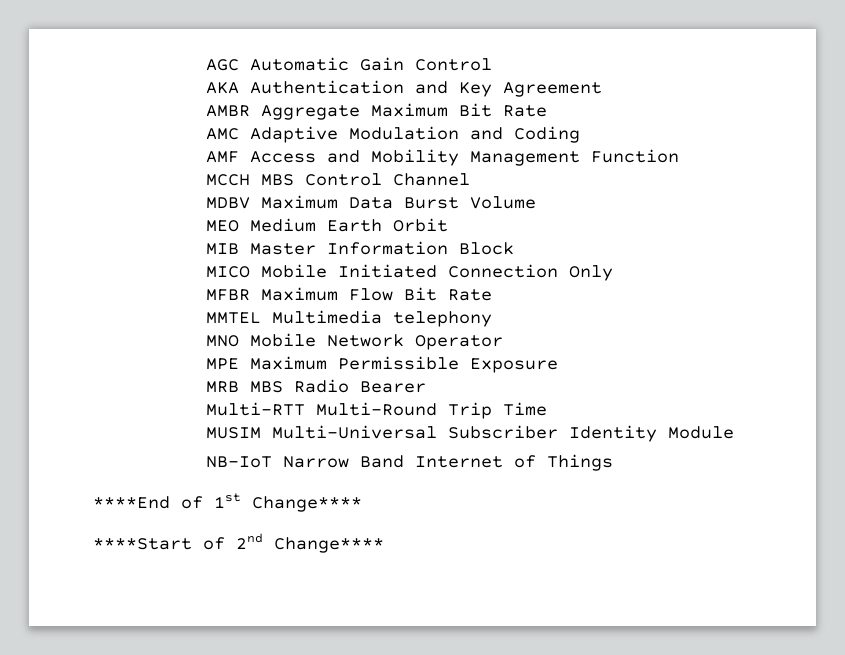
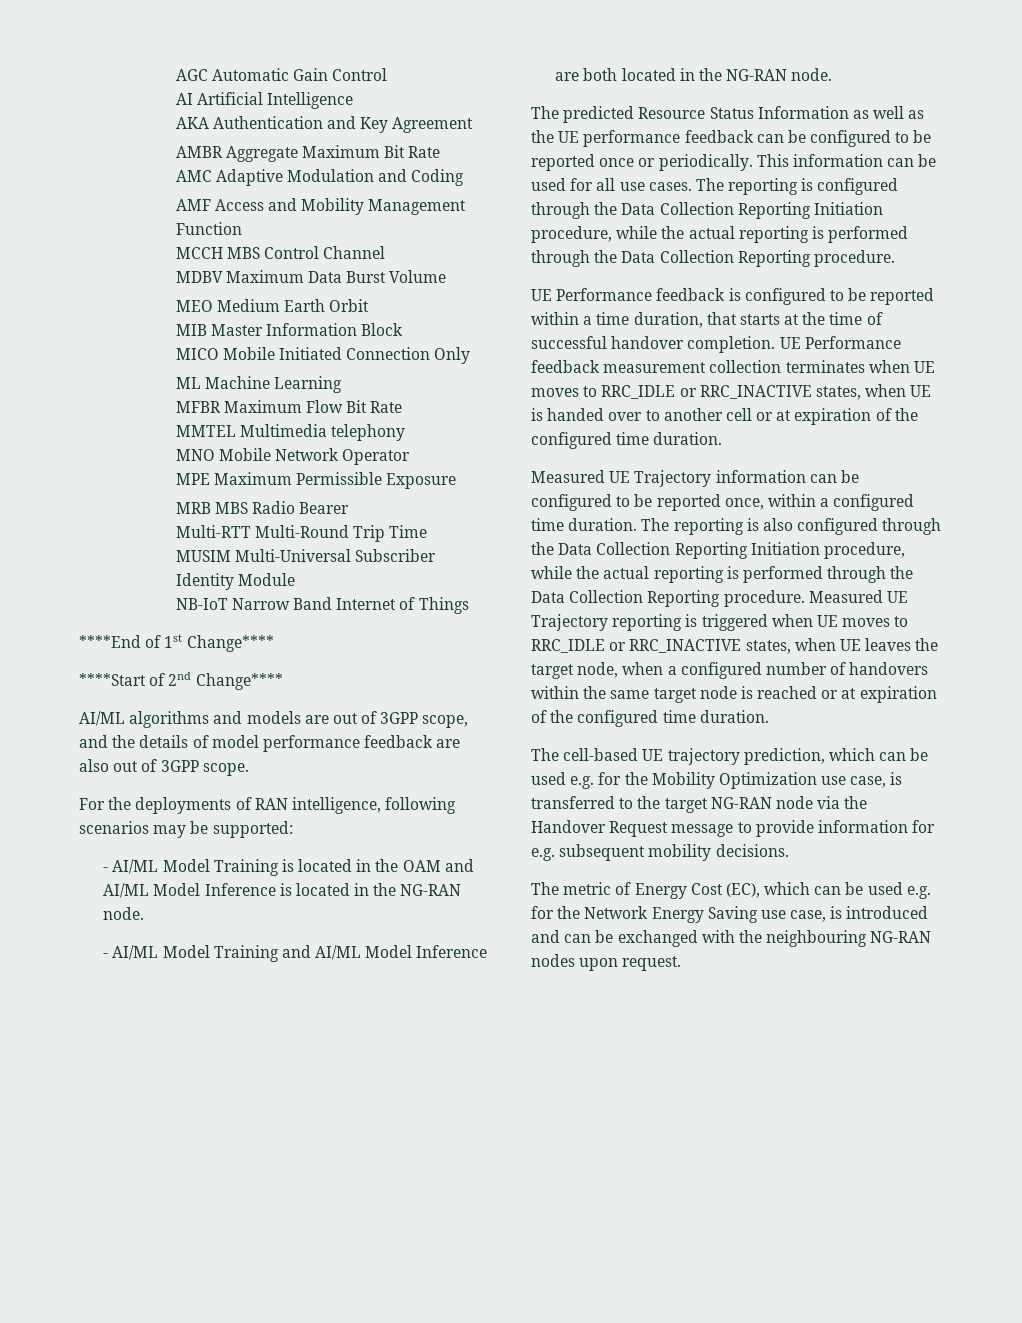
+ AI Artificial Intelligence
+ ML Machine Learning
+ AI/ML algorithms and models are out of 3GPP scope, and the details of model performance feedback are also out of 3GPP scope.
+ For the deployments of RAN intelligence, following scenarios may be supported:
+ - AI/ML Model Training is located in the OAM and AI/ML Model Inference is located in the NG-RAN node.
+ - AI/ML Model Training and AI/ML Model Inference are both located in the NG-RAN node.
+ The predicted Resource Status Information as well as the UE performance feedback can be configured to be reported once or periodically. This information can be used for all use cases. The reporting is configured through the Data Collection Reporting Initiation procedure, while the actual reporting is performed through the Data Collection Reporting procedure.
+ UE Performance feedback is configured to be reported within a time duration, that starts at the time of successful handover completion. UE Performance feedback measurement collection terminates when UE moves to RRC_IDLE or RRC_INACTIVE states, when UE is handed over to another cell or at expiration of the configured time duration.
+ Measured UE Trajectory information can be configured to be reported once, within a configured time duration. The reporting is also configured through the Data Collection Reporting Initiation procedure, while the actual reporting is performed through the Data Collection Reporting procedure. Measured UE Trajectory reporting is triggered when UE moves to RRC_IDLE or RRC_INACTIVE states, when UE leaves the target node, when a configured number of handovers within the same target node is reached or at expiration of the configured time duration.
+ The cell-based UE trajectory prediction, which can be used e.g. for the Mobility Optimization use case, is transferred to the target NG-RAN node via the Handover Request message to provide information for e.g. subsequent mobility decisions.
+ The metric of Energy Cost (EC), which can be used e.g. for the Network Energy Saving use case, is introduced and can be exchanged with the neighbouring NG-RAN nodes upon request.

